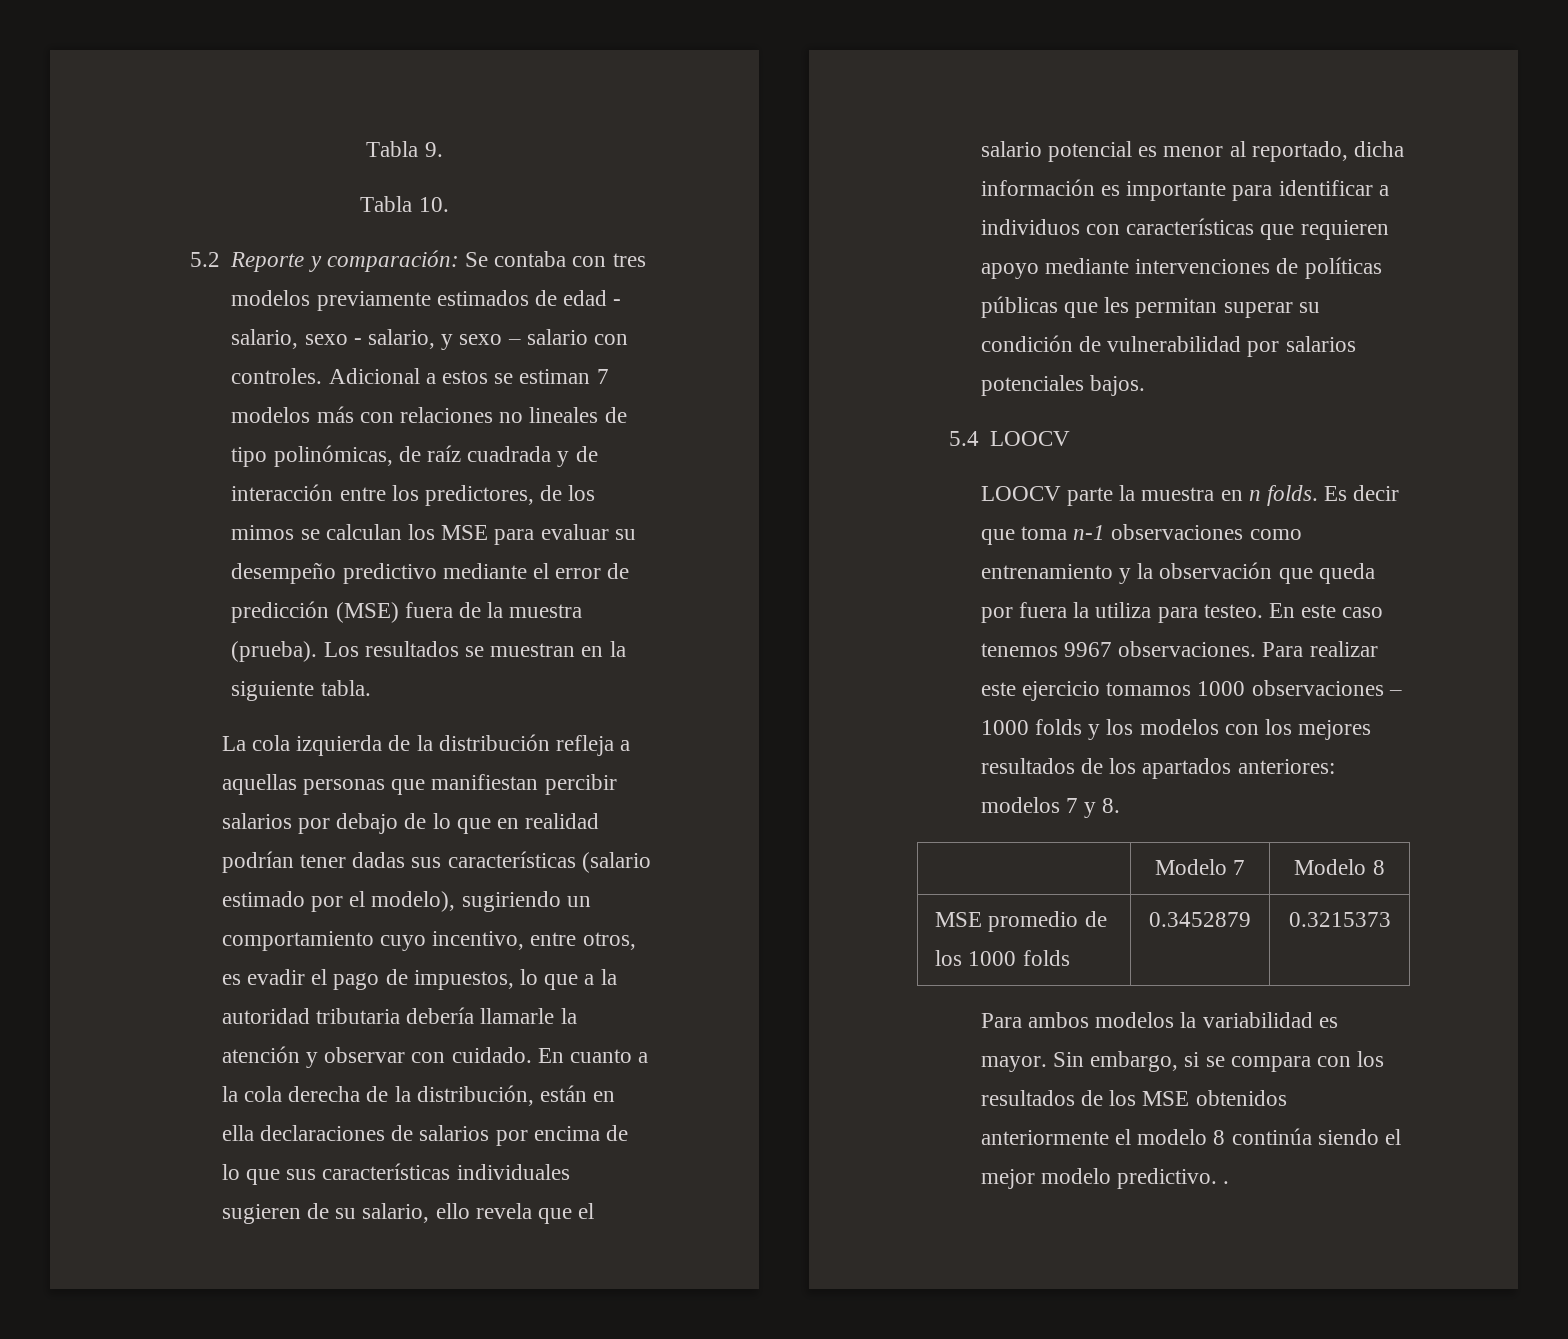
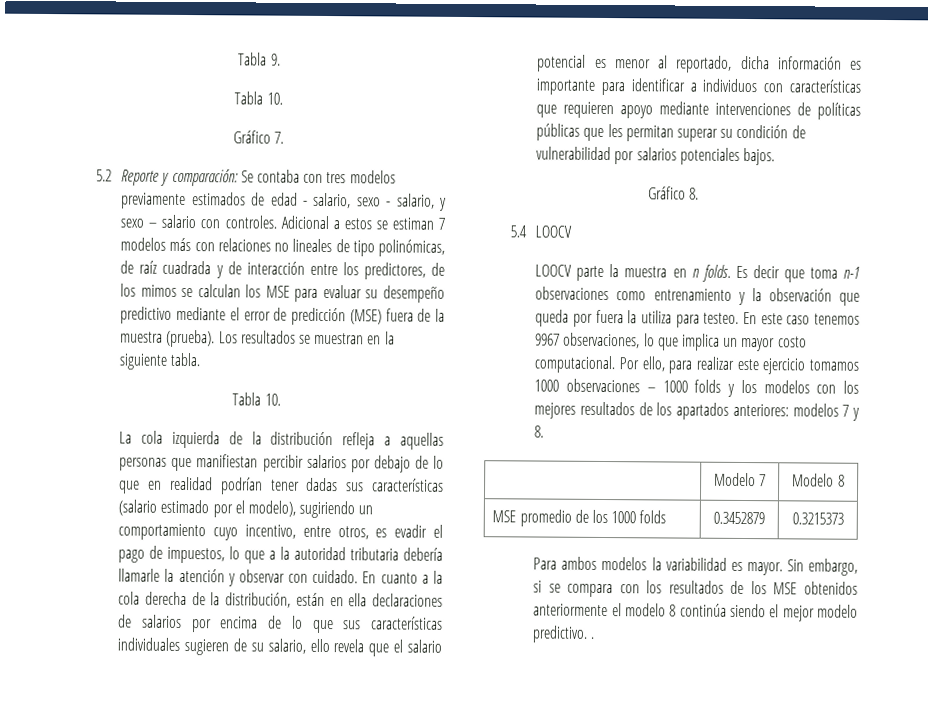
+ Gráfico 7.
  Los resultados se muestran en la siguiente tabla.
+ Tabla 10.
+ Gráfico 8.
- En este caso tenemos 9967 observaciones. Para realizar este ejercicio tomamos 1000 observaciones – 1000 folds y los modelos con los mejores resultados de los apartados anteriores: modelos 7 y 8.
+ En este caso tenemos 9967 observaciones, lo que implica un mayor costo computacional. Por ello, para realizar este ejercicio tomamos 1000 observaciones – 1000 folds y los modelos con los mejores resultados de los apartados anteriores: modelos 7 y 8.

